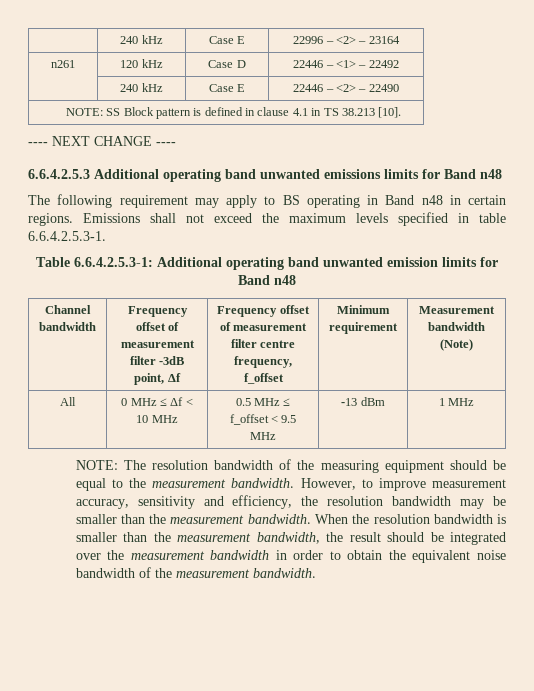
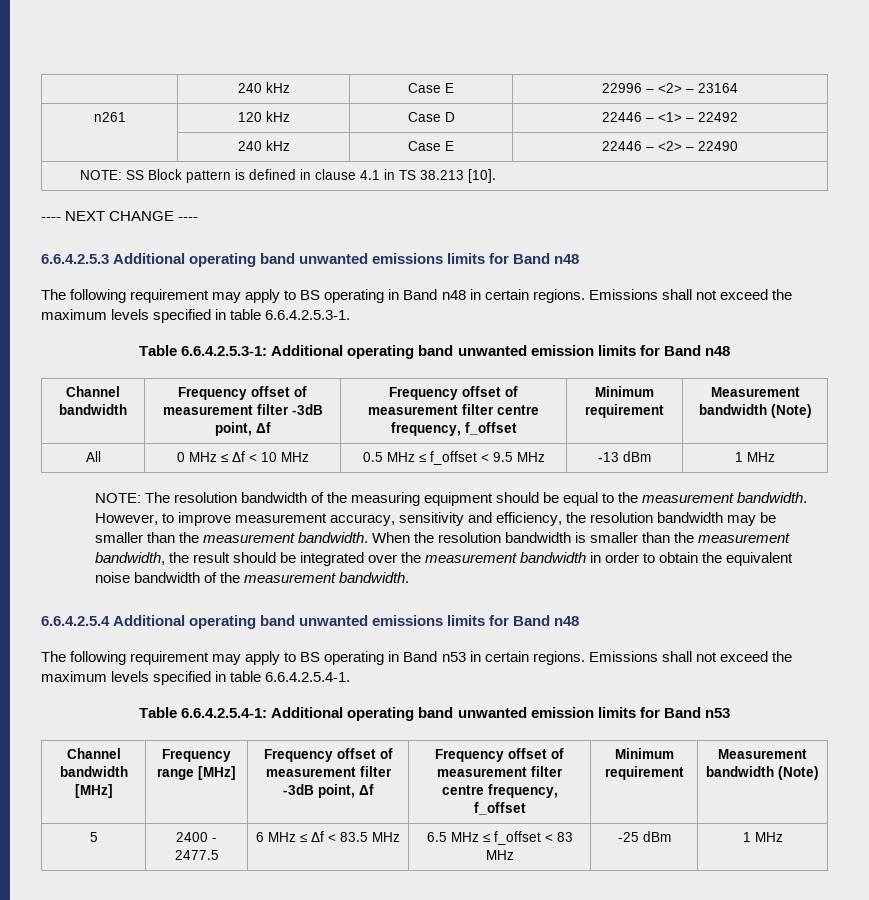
+ 6.6.4.2.5.4 Additional operating band unwanted emissions limits for Band n48
+ The following requirement may apply to BS operating in Band n53 in certain regions. Emissions shall not exceed the maximum levels specified in table 6.6.4.2.5.4-1.
+ Table 6.6.4.2.5.4-1: Additional operating band unwanted emission limits for Band n53
+ Channel bandwidth [MHz] | Frequency range [MHz] | Frequency offset of measurement filter -3dB point, Δf | Frequency offset of measurement filter centre frequency, f_offset | Minimum requirement | Measurement bandwidth (Note)
+ 5 | 2400 - 2477.5 | 6 MHz ≤ Δf < 83.5 MHz | 6.5 MHz ≤ f_offset < 83 MHz | -25 dBm | 1 MHz

